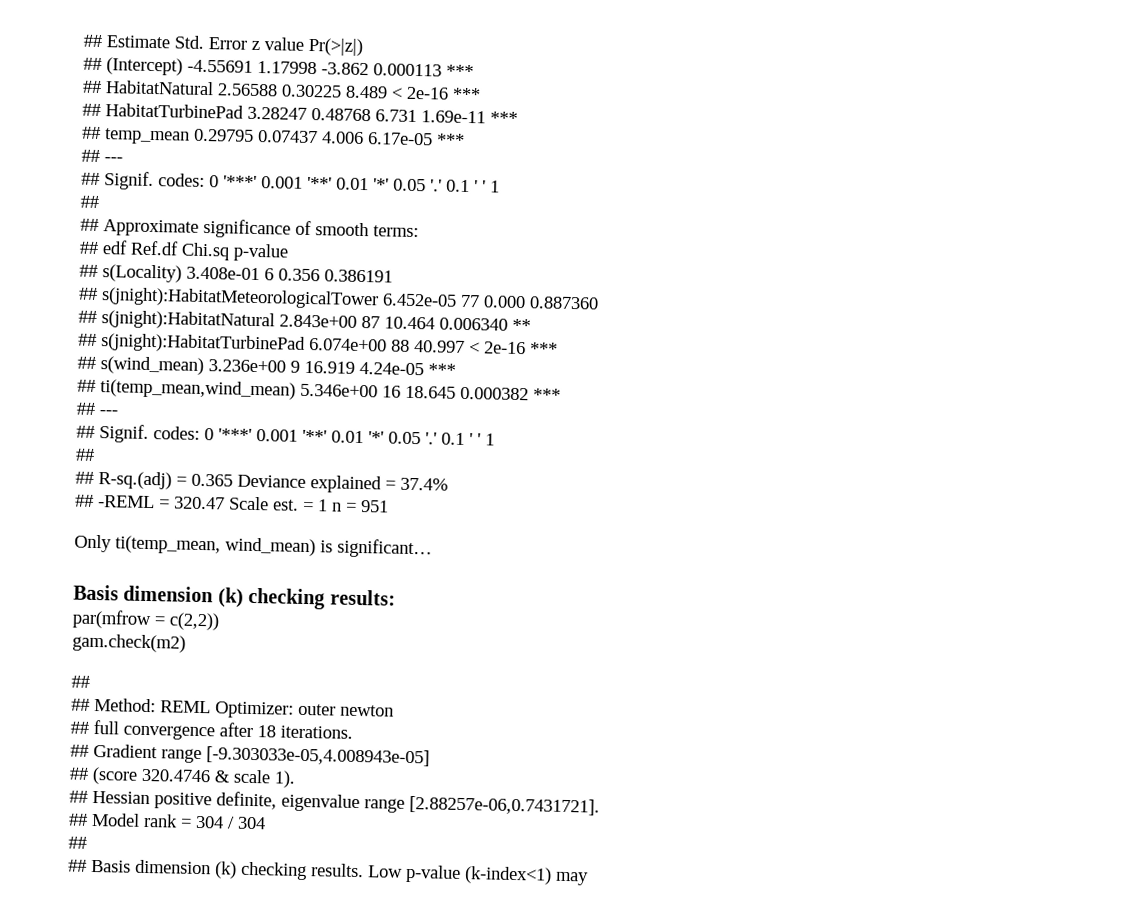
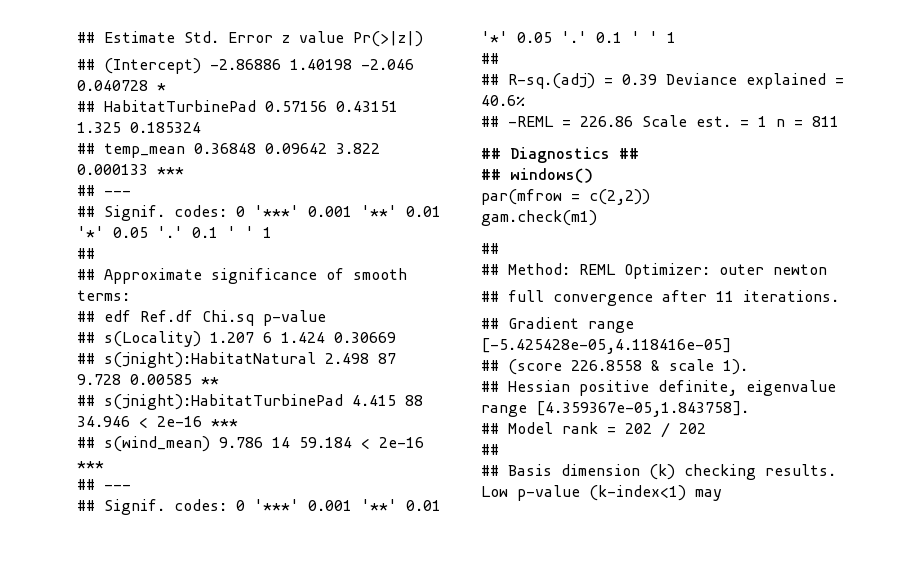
- ## (Intercept) -4.55691 1.17998 -3.862 0.000113 ***
- ## HabitatNatural 2.56588 0.30225 8.489 < 2e-16 ***
- ## HabitatTurbinePad 3.28247 0.48768 6.731 1.69e-11 ***
- ## temp_mean 0.29795 0.07437 4.006 6.17e-05 ***
+ ## (Intercept) -2.86886 1.40198 -2.046 0.040728 *
+ ## HabitatTurbinePad 0.57156 0.43151 1.325 0.185324
+ ## temp_mean 0.36848 0.09642 3.822 0.000133 ***
- ## s(Locality) 3.408e-01 6 0.356 0.386191
- ## s(jnight):HabitatMeteorologicalTower 6.452e-05 77 0.000 0.887360
- ## s(jnight):HabitatNatural 2.843e+00 87 10.464 0.006340 **
+ ## s(Locality) 1.207 6 1.424 0.30669
+ ## s(jnight):HabitatNatural 2.498 87 9.728 0.00585 **
- ## s(jnight):HabitatTurbinePad 6.074e+00 88 40.997 < 2e-16 ***
+ ## s(jnight):HabitatTurbinePad 4.415 88 34.946 < 2e-16 ***
- ## s(wind_mean) 3.236e+00 9 16.919 4.24e-05 ***
- ## ti(temp_mean,wind_mean) 5.346e+00 16 18.645 0.000382 ***
+ ## s(wind_mean) 9.786 14 59.184 < 2e-16 ***
- ## R-sq.(adj) = 0.365 Deviance explained = 37.4%
+ ## R-sq.(adj) = 0.39 Deviance explained = 40.6%
- ## -REML = 320.47 Scale est.
+ ## -REML = 226.86 Scale est.
- = 1 n = 951
- Only ti(temp_mean, wind_mean) is significant…
- Basis dimension (k) checking results:
+ = 1 n = 811
+ ## Diagnostics ##
+ ## windows()
- gam.check(m2)
+ gam.check(m1)
- ## full convergence after 18 iterations.
+ ## full convergence after 11 iterations.
- ## Gradient range [-9.303033e-05,4.008943e-05]
+ ## Gradient range [-5.425428e-05,4.118416e-05]
- ## (score 320.4746 & scale 1).
+ ## (score 226.8558 & scale 1).
- ## Hessian positive definite, eigenvalue range [2.88257e-06,0.7431721].
+ ## Hessian positive definite, eigenvalue range [4.359367e-05,1.843758].
- ## Model rank = 304 / 304
+ ## Model rank = 202 / 202

